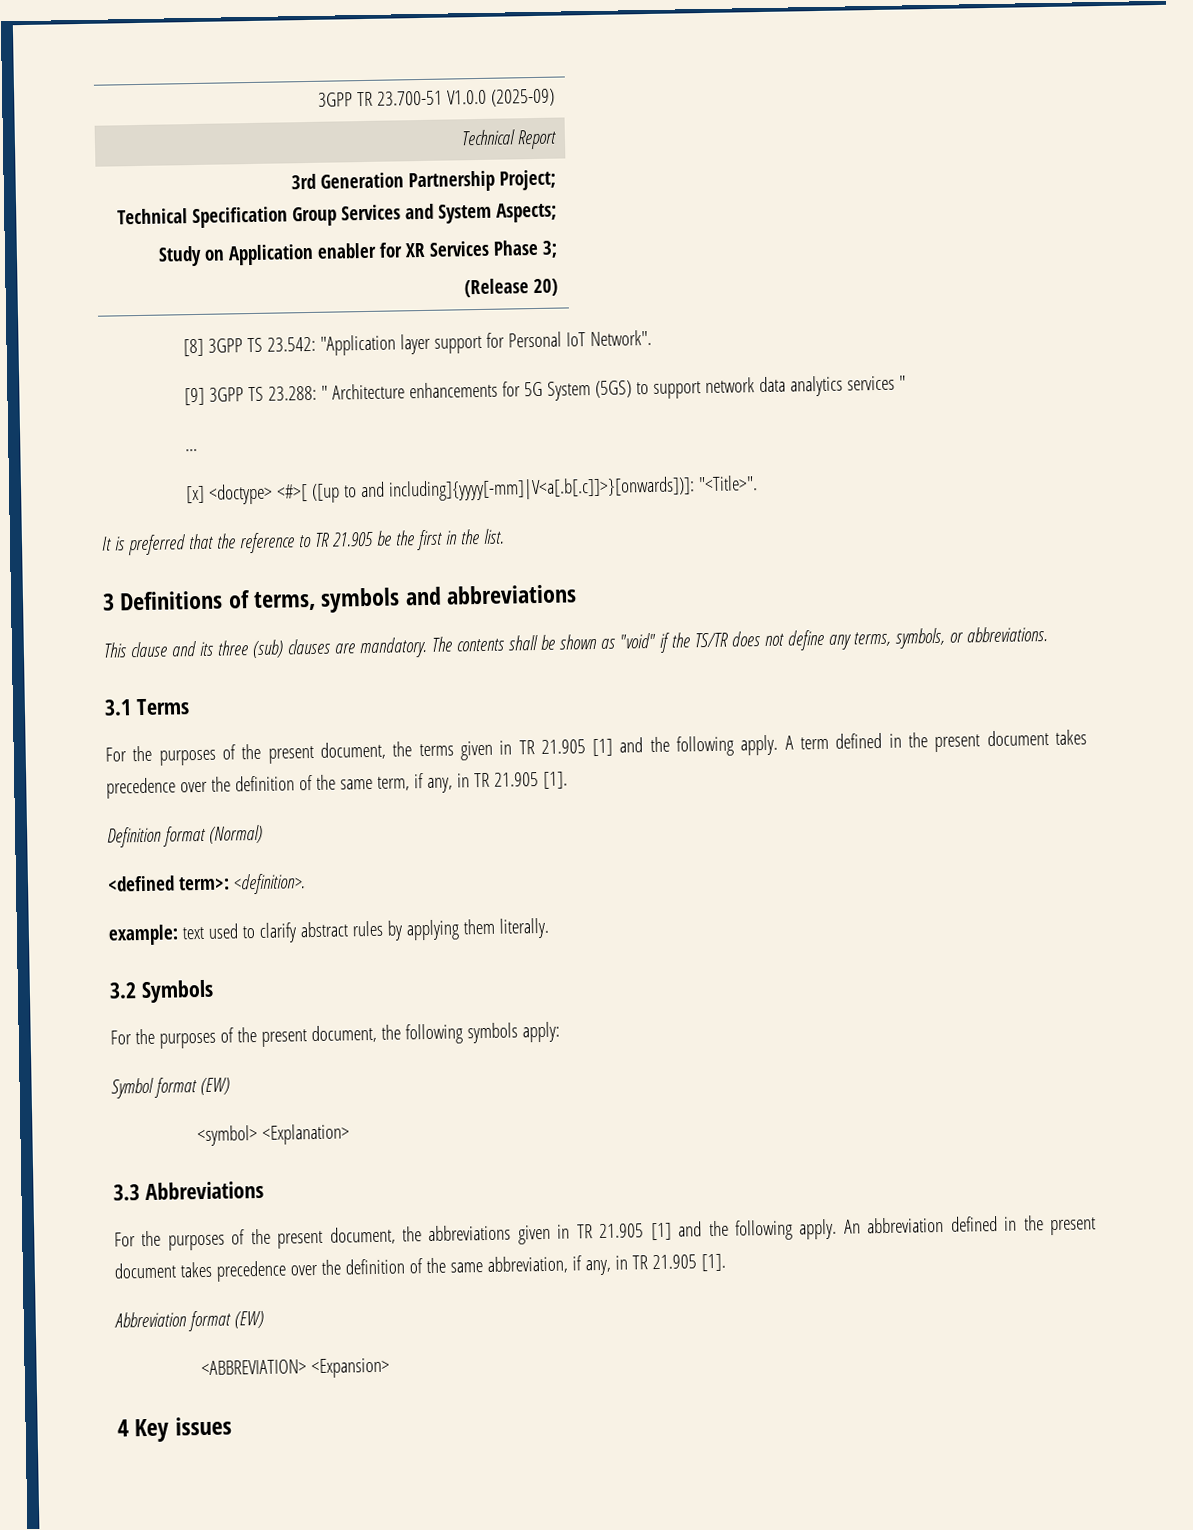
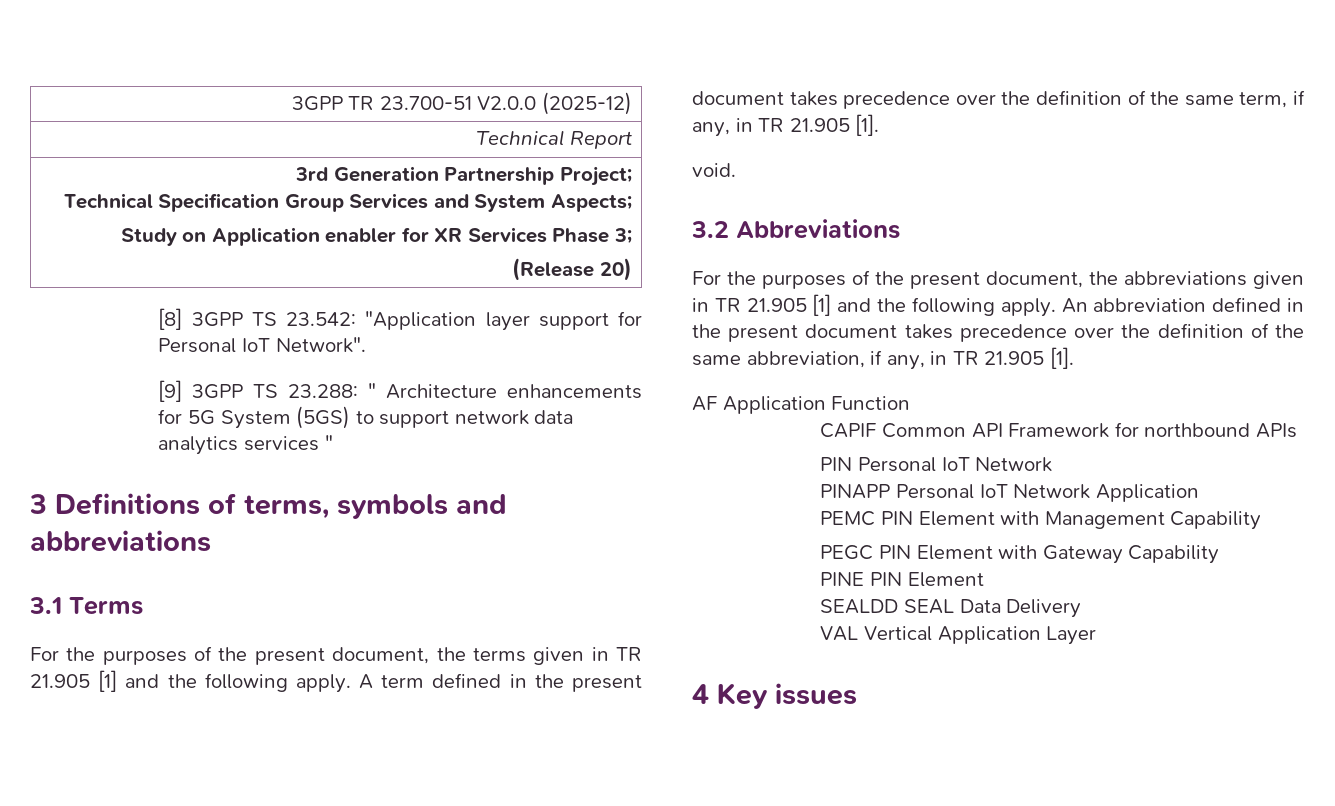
- 3GPP TR 23.700-51 V1.0.0 (2025-09)
+ 3GPP TR 23.700-51 V2.0.0 (2025-12)
- …
- [x] <doctype> <#>[ ([up to and including]{yyyy[-mm]|V<a[.b[.c]]>}[onwards])]: "<Title>".
- It is preferred that the reference to TR 21.905 be the first in the list.
- This clause and its three (sub) clauses are mandatory. The contents shall be shown as "void" if the TS/TR does not define any terms, symbols, or abbreviations.
- Definition format (Normal)
- <defined term>: <definition>.
- example: text used to clarify abstract rules by applying them literally.
- 3.2 Symbols
- For the purposes of the present document, the following symbols apply:
- Symbol format (EW)
- <symbol> <Explanation>
- 3.3 Abbreviations
+ void.
+ 3.2 Abbreviations
- Abbreviation format (EW)
- <ABBREVIATION> <Expansion>
+ AF Application Function
+ CAPIF Common API Framework for northbound APIs
+ PIN Personal IoT Network
+ PINAPP Personal IoT Network Application
+ PEMC PIN Element with Management Capability
+ PEGC PIN Element with Gateway Capability
+ PINE PIN Element
+ SEALDD SEAL Data Delivery
+ VAL Vertical Application Layer

